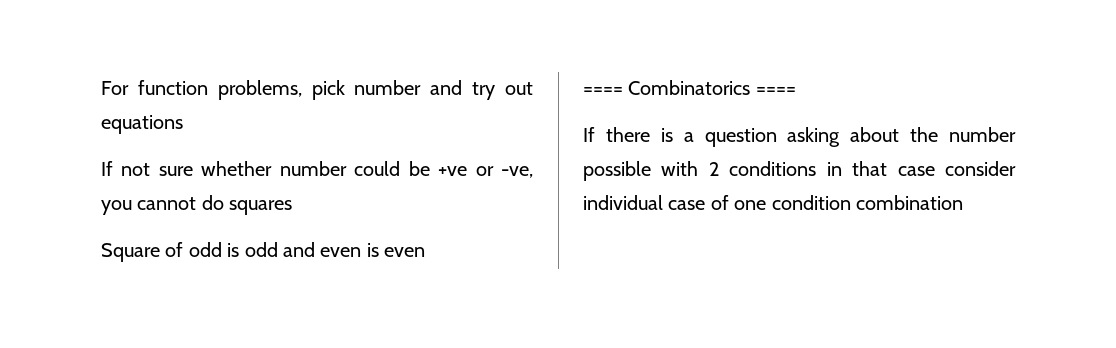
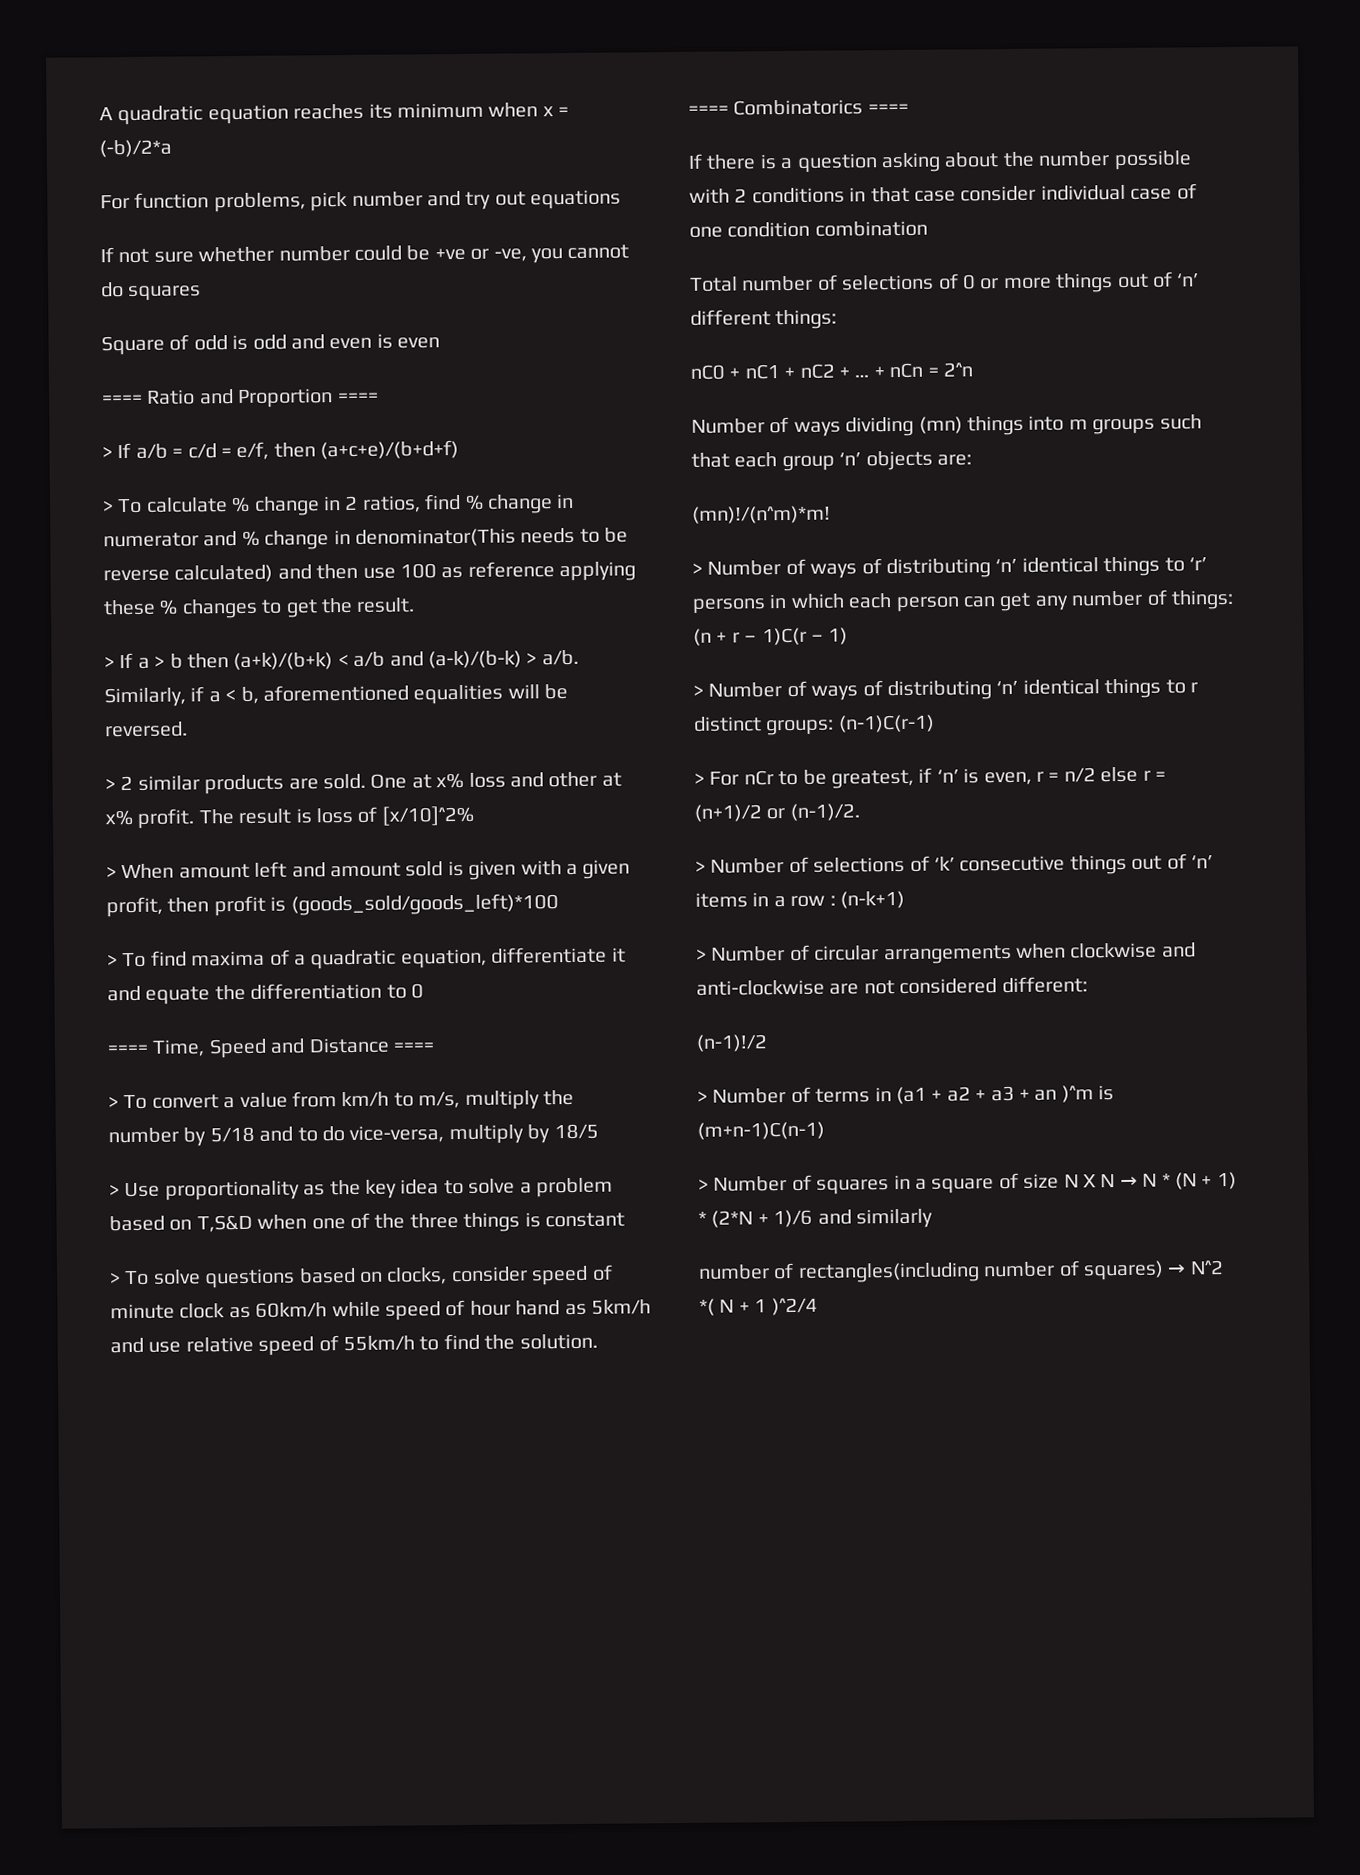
+ A quadratic equation reaches its minimum when x = (-b)/2*a
+ ==== Ratio and Proportion ====
+ > If a/b = c/d = e/f, then (a+c+e)/(b+d+f)
+ > To calculate % change in 2 ratios, find % change in numerator and % change in denominator(This needs to be reverse calculated) and then use 100 as reference applying these % changes to get the result.
+ > If a > b then (a+k)/(b+k) < a/b and (a-k)/(b-k) > a/b. Similarly, if a < b, aforementioned equalities will be reversed.
+ > 2 similar products are sold. One at x% loss and other at x% profit. The result is loss of [x/10]^2%
+ > When amount left and amount sold is given with a given profit, then profit is (goods_sold/goods_left)*100
+ > To find maxima of a quadratic equation, differentiate it and equate the differentiation to 0
+ ==== Time, Speed and Distance ====
+ > To convert a value from km/h to m/s, multiply the number by 5/18 and to do vice-versa, multiply by 18/5
+ > Use proportionality as the key idea to solve a problem based on T,S&D when one of the three things is constant
+ > To solve questions based on clocks, consider speed of minute clock as 60km/h while speed of hour hand as 5km/h and use relative speed of 55km/h to find the solution.
+ Total number of selections of 0 or more things out of ‘n’ different things:
+ nC0 + nC1 + nC2 + … + nCn = 2^n
+ Number of ways dividing (mn) things into m groups such that each group ‘n’ objects are:
+ (mn)!/(n^m)*m!
+ > Number of ways of distributing ‘n’ identical things to ‘r’ persons in which each person can get any number of things: (n + r – 1)C(r – 1)
+ > Number of ways of distributing ‘n’ identical things to r distinct groups: (n-1)C(r-1)
+ > For nCr to be greatest, if ‘n’ is even, r = n/2 else r = (n+1)/2 or (n-1)/2.
+ > Number of selections of ‘k’ consecutive things out of ‘n’ items in a row : (n-k+1)
+ > Number of circular arrangements when clockwise and anti-clockwise are not considered different:
+ (n-1)!/2
+ > Number of terms in (a1 + a2 + a3 + an )^m is (m+n-1)C(n-1)
+ > Number of squares in a square of size N X N → N * (N + 1) * (2*N + 1)/6 and similarly
+ number of rectangles(including number of squares) → N^2 *( N + 1 )^2/4

